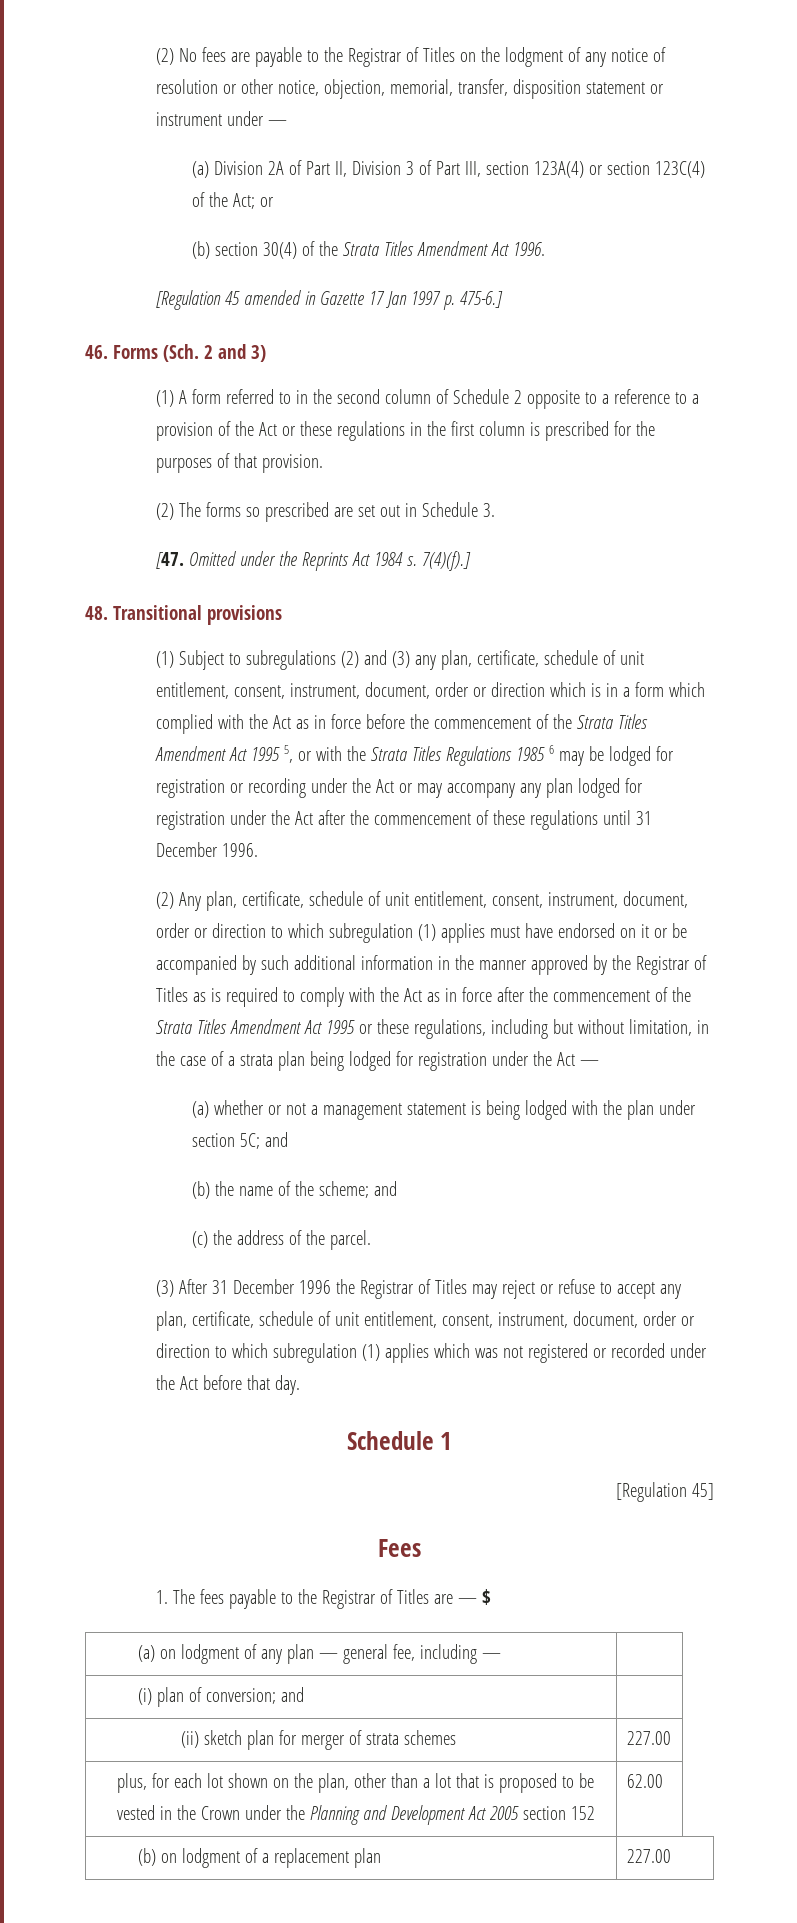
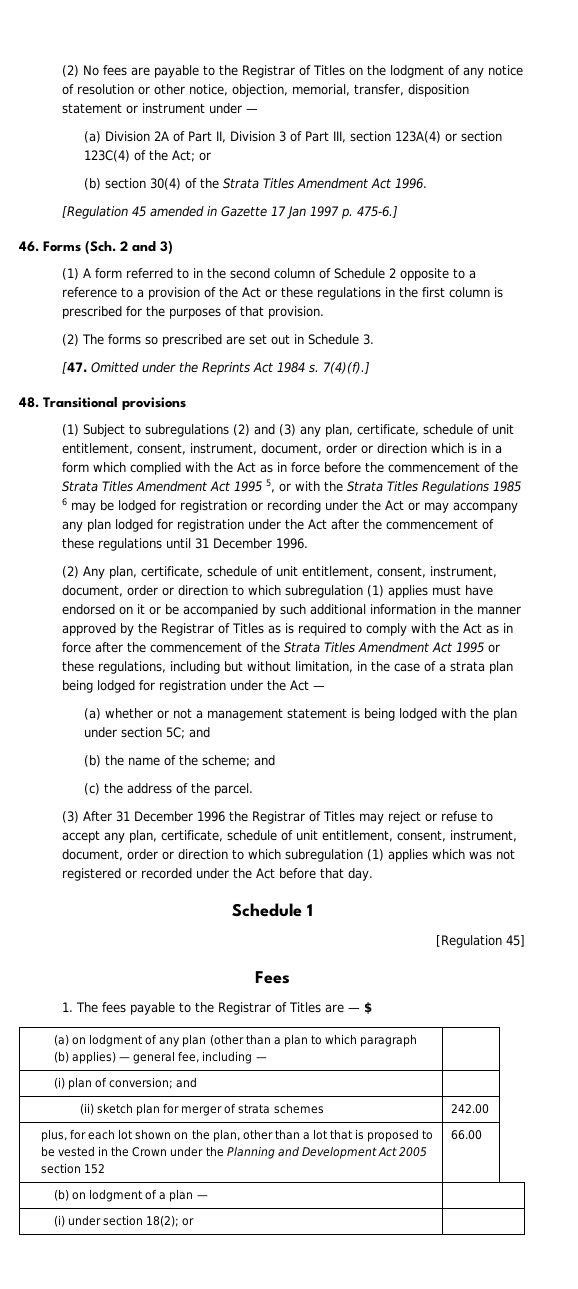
- (a) on lodgment of any plan — general fee, including — |
+ (a) on lodgment of any plan (other than a plan to which paragraph (b) applies) — general fee, including — |
- (ii) sketch plan for merger of strata schemes | 227.00
+ (ii) sketch plan for merger of strata schemes | 242.00
- plus, for each lot shown on the plan, other than a lot that is proposed to be vested in the Crown under the Planning and Development Act 2005 section 152 | 62.00
+ plus, for each lot shown on the plan, other than a lot that is proposed to be vested in the Crown under the Planning and Development Act 2005 section 152 | 66.00
- (b) on lodgment of a replacement plan | 227.00
+ (b) on lodgment of a plan — |
+ (i) under section 18(2); or |

